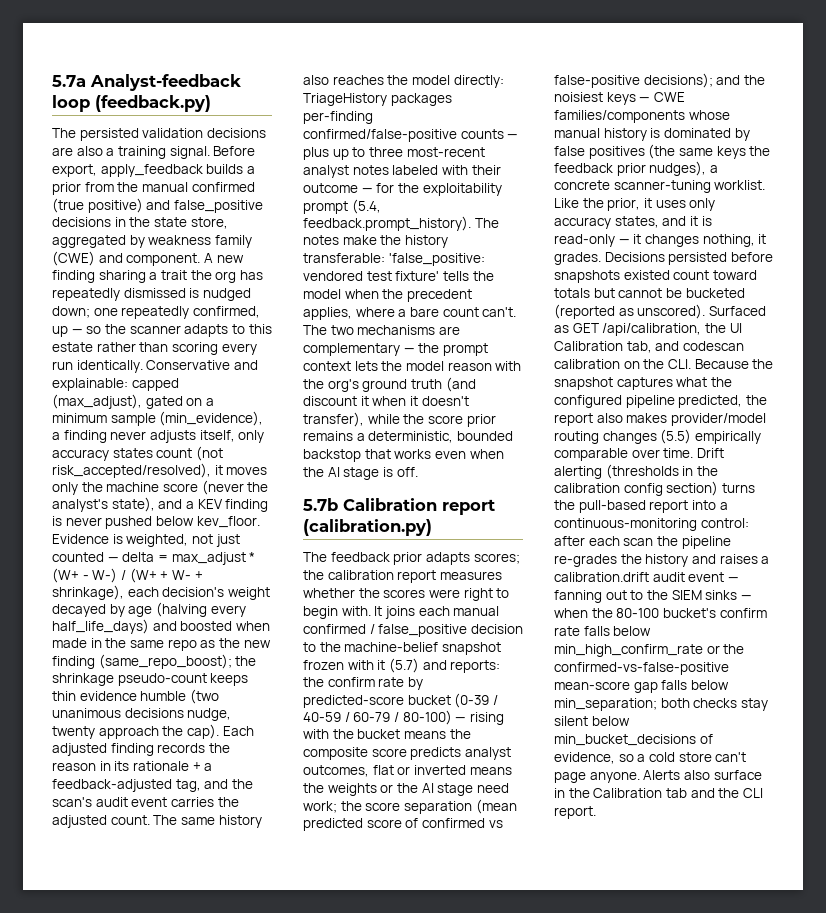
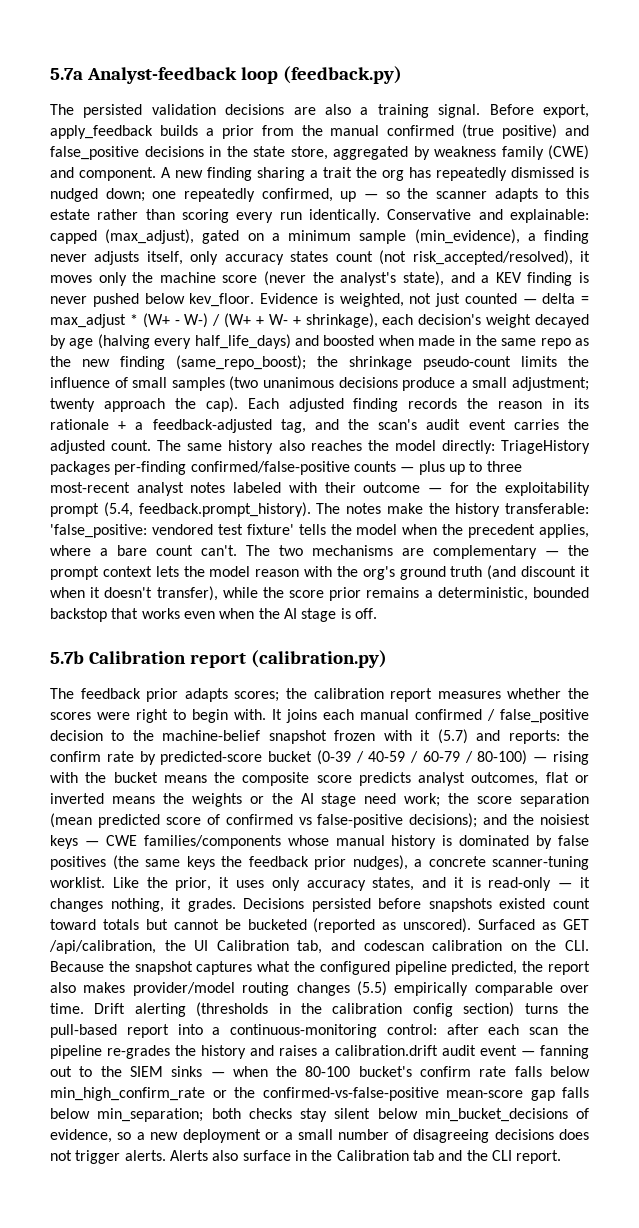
- Evidence is weighted, not just counted — delta = max_adjust * (W+ - W-) / (W+ + W- + shrinkage), each decision's weight decayed by age (halving every half_life_days) and boosted when made in the same repo as the new finding (same_repo_boost); the shrinkage pseudo-count keeps thin evidence humble (two unanimous decisions nudge, twenty approach the cap).
+ Evidence is weighted, not just counted — delta = max_adjust * (W+ - W-) / (W+ + W- + shrinkage), each decision's weight decayed by age (halving every half_life_days) and boosted when made in the same repo as the new finding (same_repo_boost); the shrinkage pseudo-count limits the influence of small samples (two unanimous decisions produce a small adjustment; twenty approach the cap).
- both checks stay silent below min_bucket_decisions of evidence, so a cold store can't page anyone.
+ both checks stay silent below min_bucket_decisions of evidence, so a new deployment or a small number of disagreeing decisions does not trigger alerts.

